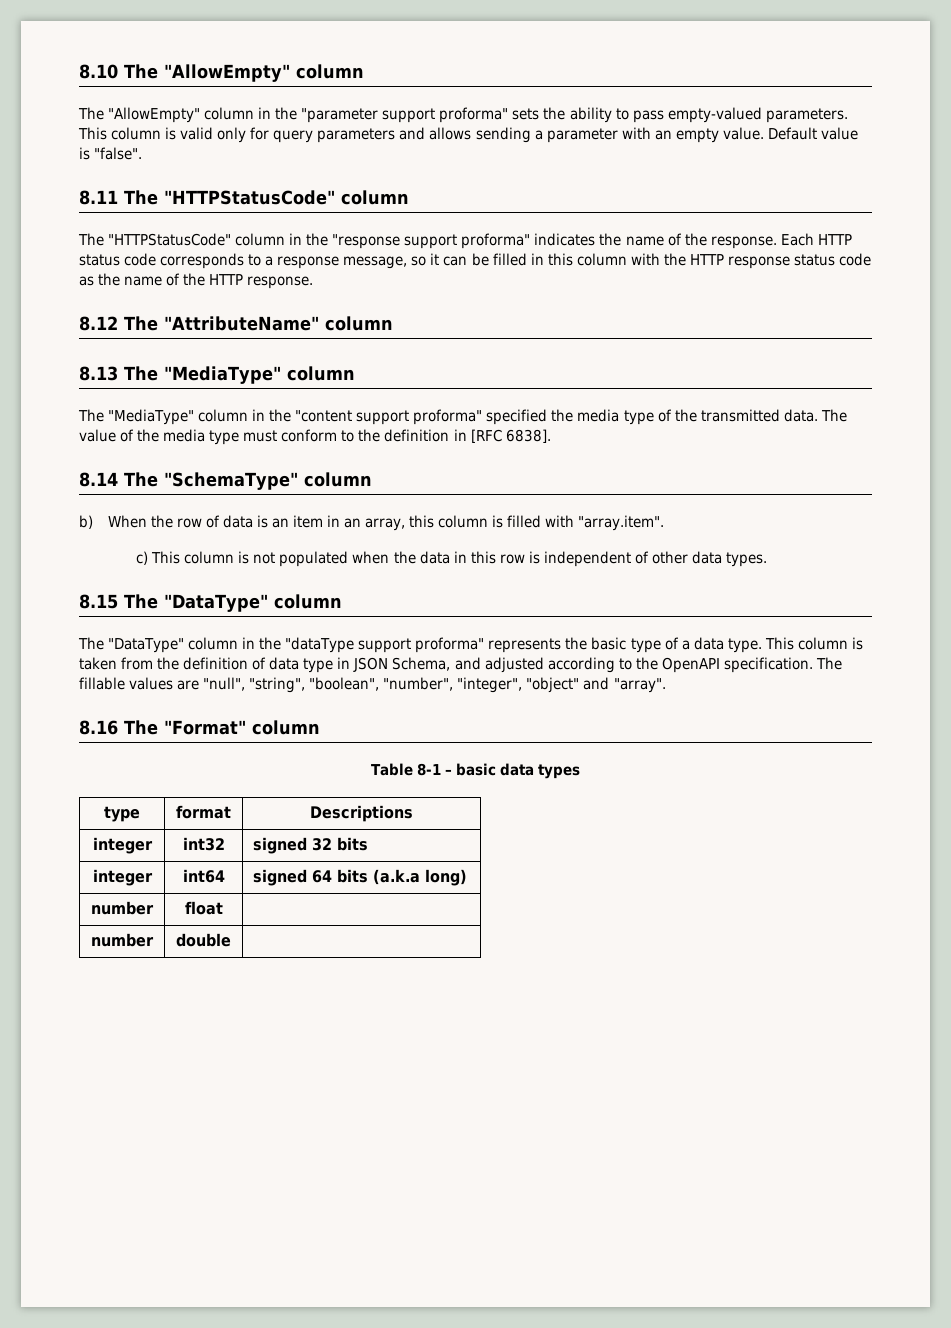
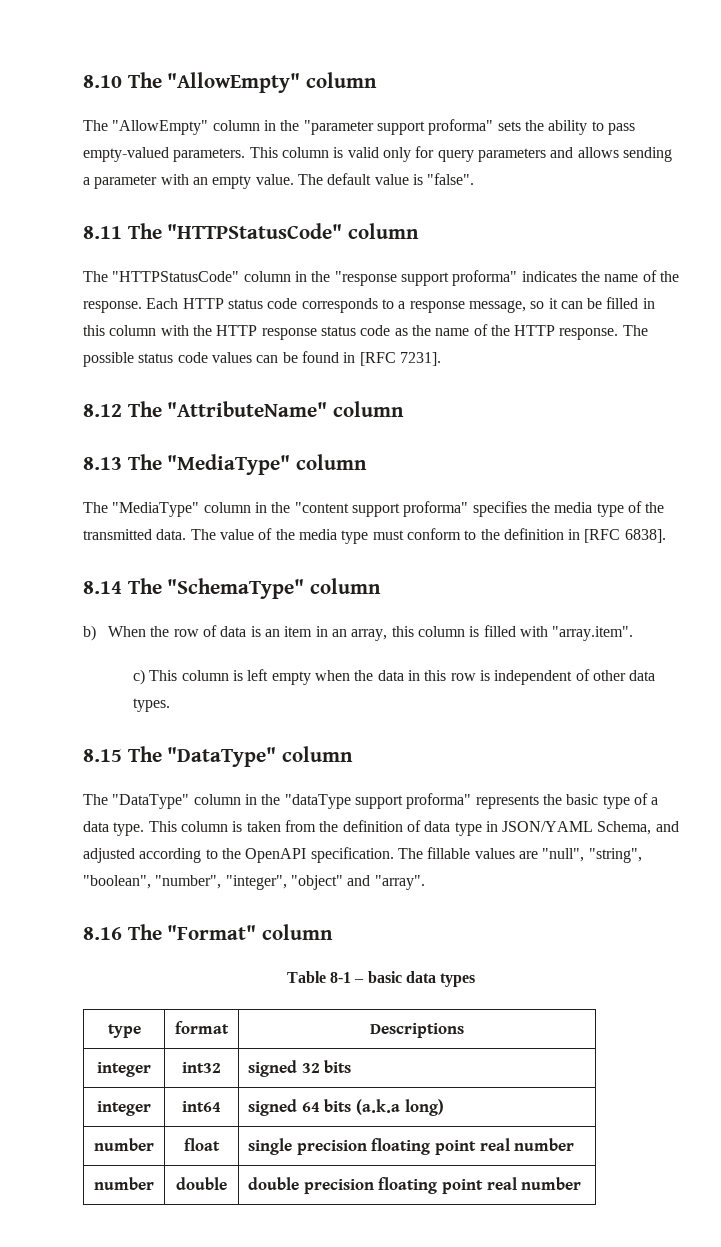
- Default value is "false".
+ The default value is "false".
+ The possible status code values can be found in [RFC 7231].
- The "MediaType" column in the "content support proforma" specified the media type of the transmitted data.
+ The "MediaType" column in the "content support proforma" specifies the media type of the transmitted data.
- c) This column is not populated when the data in this row is independent of other data types.
+ c) This column is left empty when the data in this row is independent of other data types.
- This column is taken from the definition of data type in JSON Schema, and adjusted according to the OpenAPI specification.
+ This column is taken from the definition of data type in JSON/YAML Schema, and adjusted according to the OpenAPI specification.
- number | float |
- number | double |
+ number | float | single precision floating point real number
+ number | double | double precision floating point real number

